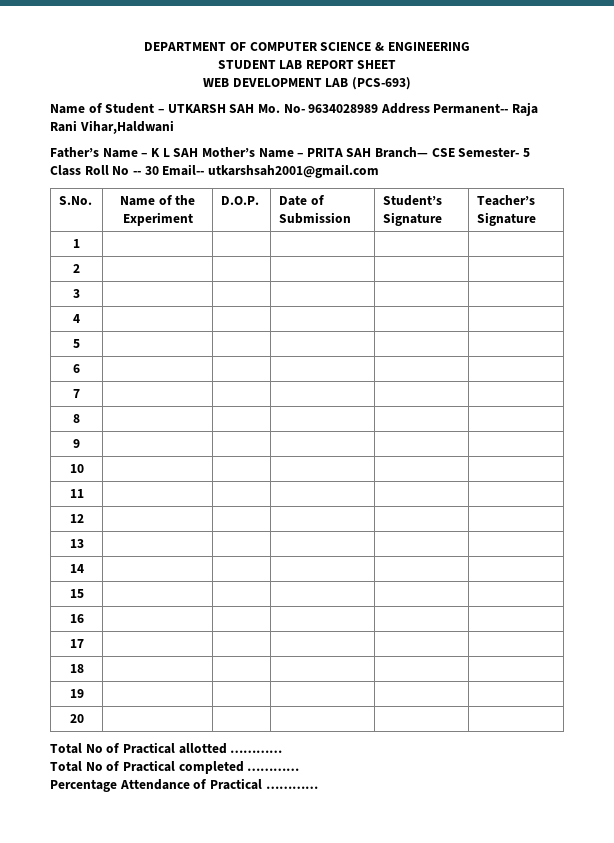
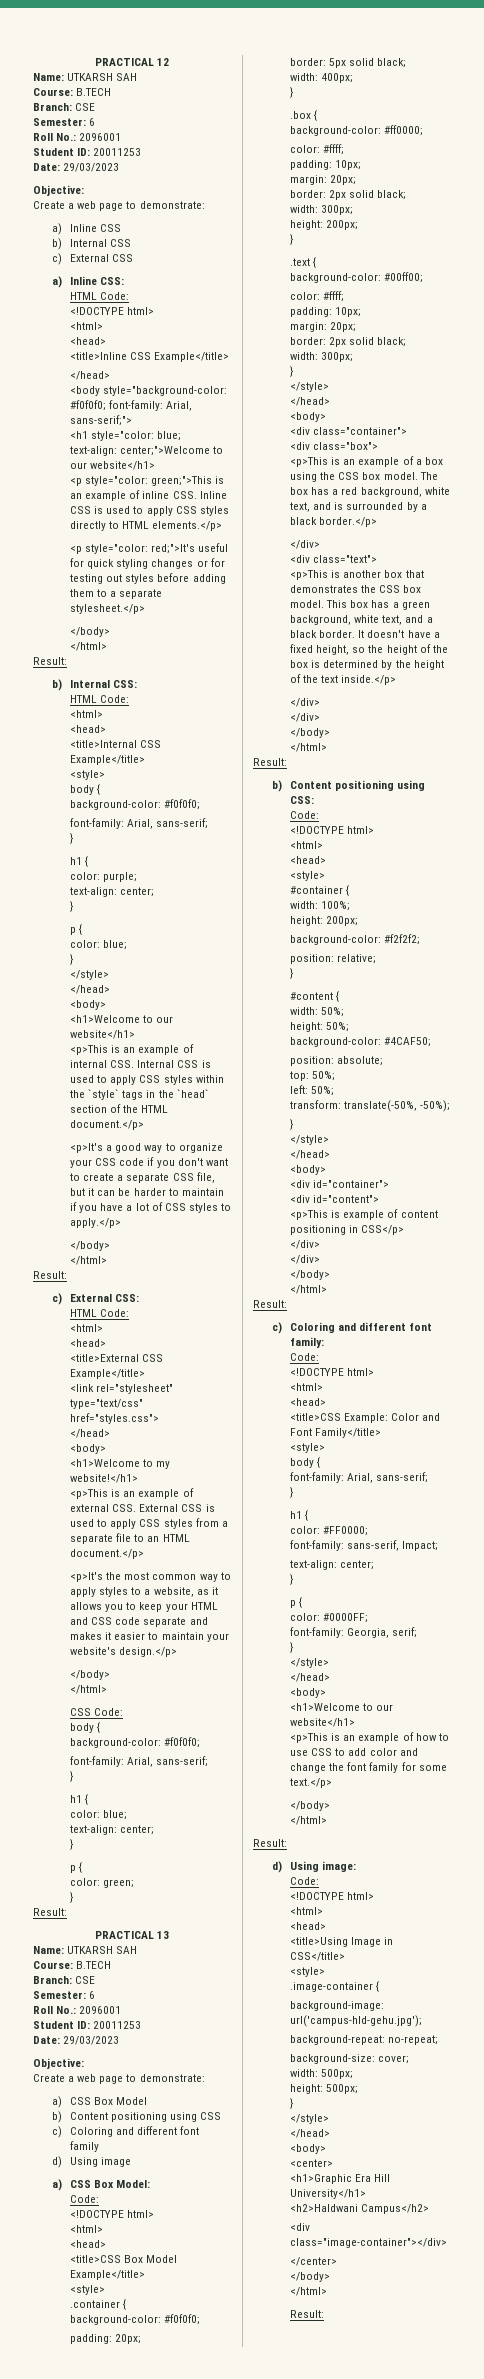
- DEPARTMENT OF COMPUTER SCIENCE & ENGINEERING
- STUDENT LAB REPORT SHEET
- WEB DEVELOPMENT LAB (PCS-693)
- Name of Student – UTKARSH SAH Mo. No- 9634028989 Address Permanent-- Raja Rani Vihar,Haldwani
- Father’s Name – K L SAH Mother’s Name – PRITA SAH Branch— CSE Semester- 5 Class Roll No -- 30 Email-- utkarshsah2001@gmail.com
- S.No. | Name of the Experiment | D.O.P. | Date of Submission | Student’s Signature | Teacher’s Signature
- 1 | | | | |
- 2 | | | | |
- 3 | | | | |
- 4 | | | | |
- 5 | | | | |
- 6 | | | | |
- 7 | | | | |
- 8 | | | | |
- 9 | | | | |
- 10 | | | | |
- 11 | | | | |
- 12 | | | | |
- 13 | | | | |
- 14 | | | | |
- 15 | | | | |
- 16 | | | | |
- 17 | | | | |
- 18 | | | | |
- 19 | | | | |
- 20 | | | | |
- Total No of Practical allotted …………
- Total No of Practical completed …………
- Percentage Attendance of Practical …………
+ PRACTICAL 12
+ Name: UTKARSH SAH
+ Course: B.TECH
+ Branch: CSE
+ Semester: 6
+ Roll No.: 2096001
+ Student ID: 20011253
+ Date: 29/03/2023
+ Objective:
+ Create a web page to demonstrate:
+ a) Inline CSS
+ b) Internal CSS
+ c) External CSS
+ a) Inline CSS:
+ HTML Code:
+ <!DOCTYPE html>
+ <html>
+ <head>
+ <title>Inline CSS Example</title>
+ </head>
+ <body style="background-color: #f0f0f0; font-family: Arial, sans-serif;">
+ <h1 style="color: blue; text-align: center;">Welcome to our website</h1>
+ <p style="color: green;">This is an example of inline CSS. Inline CSS is used to apply CSS styles directly to HTML elements.</p>
+ <p style="color: red;">It's useful for quick styling changes or for testing out styles before adding them to a separate stylesheet.</p>
+ </body>
+ </html>
+ Result:
+ b) Internal CSS:
+ HTML Code:
+ <html>
+ <head>
+ <title>Internal CSS Example</title>
+ <style>
+ body {
+ background-color: #f0f0f0;
+ font-family: Arial, sans-serif;
+ }
+ h1 {
+ color: purple;
+ text-align: center;
+ }
+ p {
+ color: blue;
+ }
+ </style>
+ </head>
+ <body>
+ <h1>Welcome to our website</h1>
+ <p>This is an example of internal CSS. Internal CSS is used to apply CSS styles within the `style` tags in the `head` section of the HTML document.</p>
+ <p>It's a good way to organize your CSS code if you don't want to create a separate CSS file, but it can be harder to maintain if you have a lot of CSS styles to apply.</p>
+ </body>
+ </html>
+ Result:
+ c) External CSS:
+ HTML Code:
+ <html>
+ <head>
+ <title>External CSS Example</title>
+ <link rel="stylesheet" type="text/css" href="styles.css">
+ </head>
+ <body>
+ <h1>Welcome to my website!</h1>
+ <p>This is an example of external CSS. External CSS is used to apply CSS styles from a separate file to an HTML document.</p>
+ <p>It's the most common way to apply styles to a website, as it allows you to keep your HTML and CSS code separate and makes it easier to maintain your website's design.</p>
+ </body>
+ </html>
+ CSS Code:
+ body {
+ background-color: #f0f0f0;
+ font-family: Arial, sans-serif;
+ }
+ h1 {
+ color: blue;
+ text-align: center;
+ }
+ p {
+ color: green;
+ }
+ Result:
+ PRACTICAL 13
+ Name: UTKARSH SAH
+ Course: B.TECH
+ Branch: CSE
+ Semester: 6
+ Roll No.: 2096001
+ Student ID: 20011253
+ Date: 29/03/2023
+ Objective:
+ Create a web page to demonstrate:
+ a) CSS Box Model
+ b) Content positioning using CSS
+ c) Coloring and different font family
+ d) Using image
+ a) CSS Box Model:
+ Code:
+ <!DOCTYPE html>
+ <html>
+ <head>
+ <title>CSS Box Model Example</title>
+ <style>
+ .container {
+ background-color: #f0f0f0;
+ padding: 20px;
+ border: 5px solid black;
+ width: 400px;
+ }
+ .box {
+ background-color: #ff0000;
+ color: #ffff;
+ padding: 10px;
+ margin: 20px;
+ border: 2px solid black;
+ width: 300px;
+ height: 200px;
+ }
+ .text {
+ background-color: #00ff00;
+ color: #ffff;
+ padding: 10px;
+ margin: 20px;
+ border: 2px solid black;
+ width: 300px;
+ }
+ </style>
+ </head>
+ <body>
+ <div class="container">
+ <div class="box">
+ <p>This is an example of a box using the CSS box model. The box has a red background, white text, and is surrounded by a black border.</p>
+ </div>
+ <div class="text">
+ <p>This is another box that demonstrates the CSS box model. This box has a green background, white text, and a black border. It doesn't have a fixed height, so the height of the box is determined by the height of the text inside.</p>
+ </div>
+ </div>
+ </body>
+ </html>
+ Result:
+ b) Content positioning using CSS:
+ Code:
+ <!DOCTYPE html>
+ <html>
+ <head>
+ <style>
+ #container {
+ width: 100%;
+ height: 200px;
+ background-color: #f2f2f2;
+ position: relative;
+ }
+ #content {
+ width: 50%;
+ height: 50%;
+ background-color: #4CAF50;
+ position: absolute;
+ top: 50%;
+ left: 50%;
+ transform: translate(-50%, -50%);
+ }
+ </style>
+ </head>
+ <body>
+ <div id="container">
+ <div id="content">
+ <p>This is example of content positioning in CSS</p>
+ </div>
+ </div>
+ </body>
+ </html>
+ Result:
+ c) Coloring and different font family:
+ Code:
+ <!DOCTYPE html>
+ <html>
+ <head>
+ <title>CSS Example: Color and Font Family</title>
+ <style>
+ body {
+ font-family: Arial, sans-serif;
+ }
+ h1 {
+ color: #FF0000;
+ font-family: sans-serif, Impact;
+ text-align: center;
+ }
+ p {
+ color: #0000FF;
+ font-family: Georgia, serif;
+ }
+ </style>
+ </head>
+ <body>
+ <h1>Welcome to our website</h1>
+ <p>This is an example of how to use CSS to add color and change the font family for some text.</p>
+ </body>
+ </html>
+ Result:
+ d) Using image:
+ Code:
+ <!DOCTYPE html>
+ <html>
+ <head>
+ <title>Using Image in CSS</title>
+ <style>
+ .image-container {
+ background-image: url('campus-hld-gehu.jpg');
+ background-repeat: no-repeat;
+ background-size: cover;
+ width: 500px;
+ height: 500px;
+ }
+ </style>
+ </head>
+ <body>
+ <center>
+ <h1>Graphic Era Hill University</h1>
+ <h2>Haldwani Campus</h2>
+ <div class="image-container"></div>
+ </center>
+ </body>
+ </html>
+ Result:

